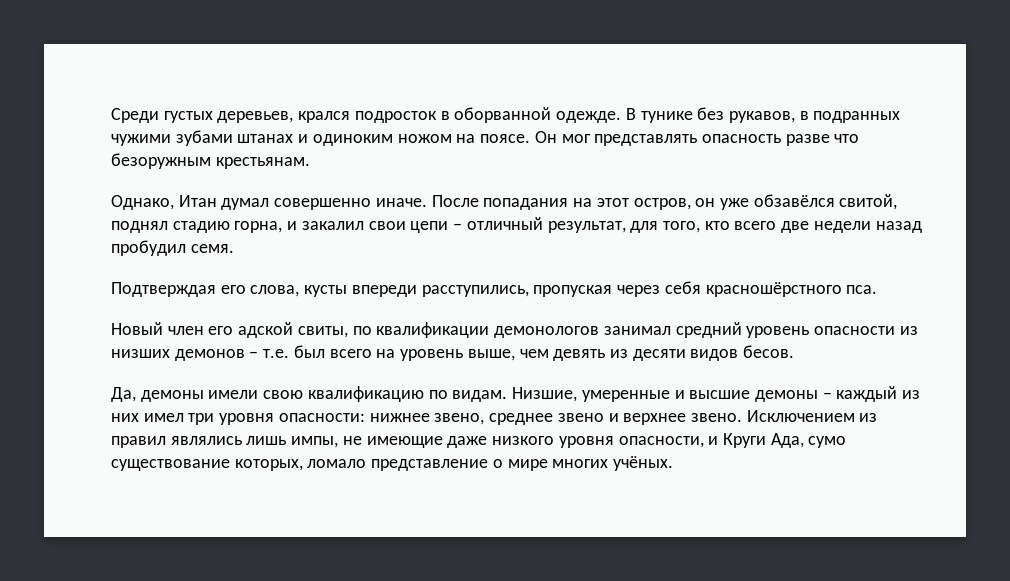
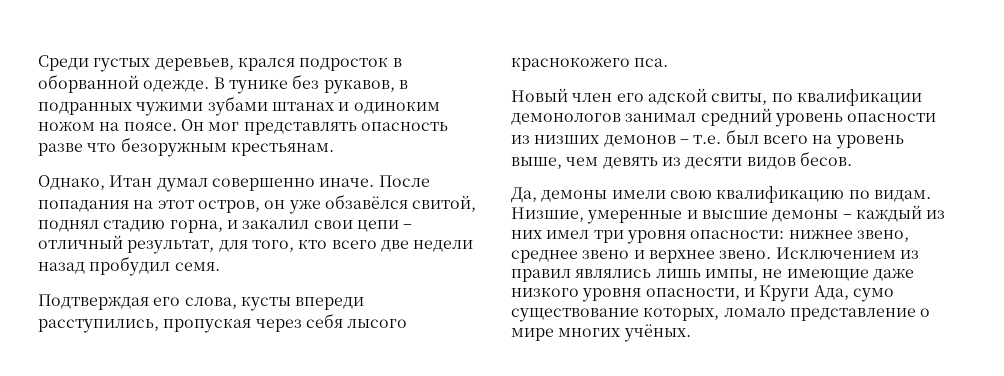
- Подтверждая его слова, кусты впереди расступились, пропуская через себя красношёрстного пса.
+ Подтверждая его слова, кусты впереди расступились, пропуская через себя лысого краснокожего пса.

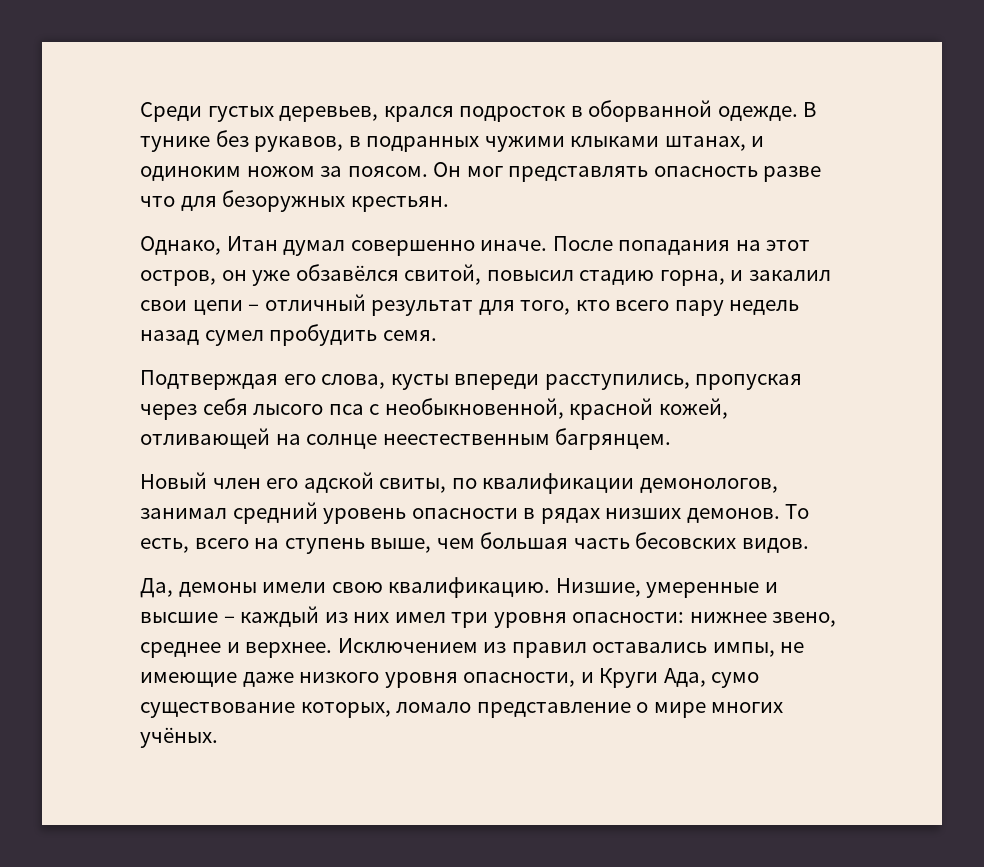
- В тунике без рукавов, в подранных чужими зубами штанах и одиноким ножом на поясе.
+ В тунике без рукавов, в подранных чужими клыками штанах, и одиноким ножом за поясом.
- Он мог представлять опасность разве что безоружным крестьянам.
+ Он мог представлять опасность разве что для безоружных крестьян.
- После попадания на этот остров, он уже обзавёлся свитой, поднял стадию горна, и закалил свои цепи – отличный результат, для того, кто всего две недели назад пробудил семя.
+ После попадания на этот остров, он уже обзавёлся свитой, повысил стадию горна, и закалил свои цепи – отличный результат для того, кто всего пару недель назад сумел пробудить семя.
- Подтверждая его слова, кусты впереди расступились, пропуская через себя лысого краснокожего пса.
+ Подтверждая его слова, кусты впереди расступились, пропуская через себя лысого пса с необыкновенной, красной кожей, отливающей на солнце неестественным багрянцем.
- Новый член его адской свиты, по квалификации демонологов занимал средний уровень опасности из низших демонов – т.е. был всего на уровень выше, чем девять из десяти видов бесов.
+ Новый член его адской свиты, по квалификации демонологов, занимал средний уровень опасности в рядах низших демонов. То есть, всего на ступень выше, чем большая часть бесовских видов.
- Да, демоны имели свою квалификацию по видам.
+ Да, демоны имели свою квалификацию.
- Низшие, умеренные и высшие демоны – каждый из них имел три уровня опасности: нижнее звено, среднее звено и верхнее звено.
+ Низшие, умеренные и высшие – каждый из них имел три уровня опасности: нижнее звено, среднее и верхнее.
- Исключением из правил являлись лишь импы, не имеющие даже низкого уровня опасности, и Круги Ада, сумо существование которых, ломало представление о мире многих учёных.
+ Исключением из правил оставались импы, не имеющие даже низкого уровня опасности, и Круги Ада, сумо существование которых, ломало представление о мире многих учёных.

